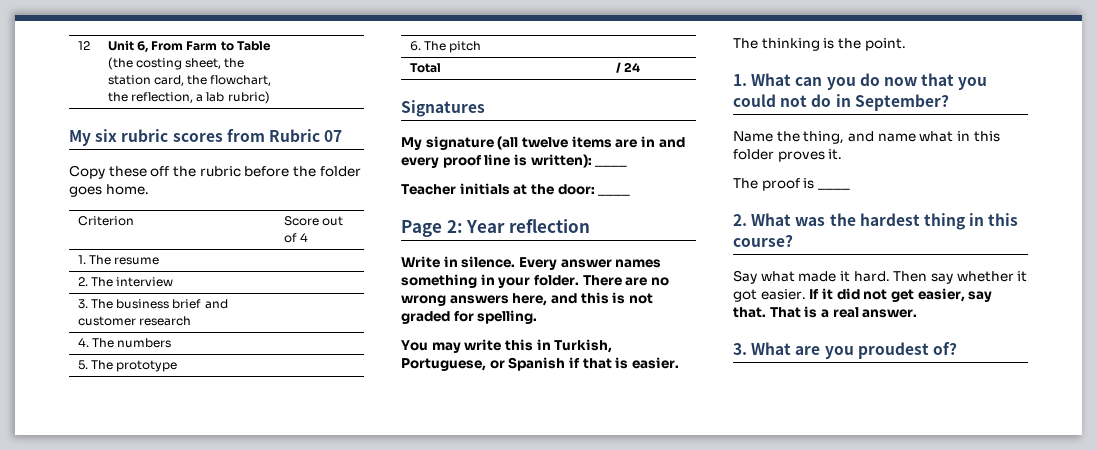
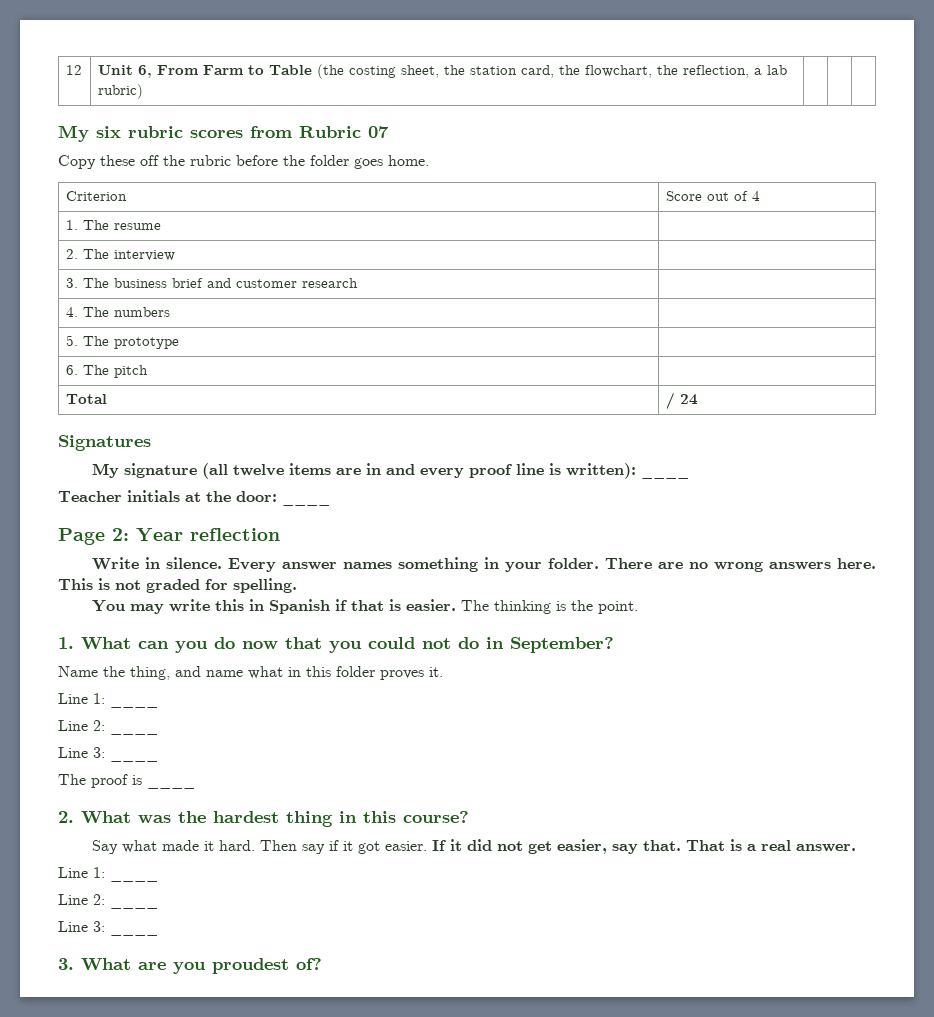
- There are no wrong answers here, and this is not graded for spelling.
+ There are no wrong answers here. This is not graded for spelling.
- You may write this in Turkish, Portuguese, or Spanish if that is easier.
+ You may write this in Spanish if that is easier.
  Name the thing, and name what in this folder proves it.
+ Line 1: ____
+ Line 2: ____
+ Line 3: ____
- Then say whether it got easier.
+ Then say if it got easier.
  That is a real answer.
+ Line 1: ____
+ Line 2: ____
+ Line 3: ____

